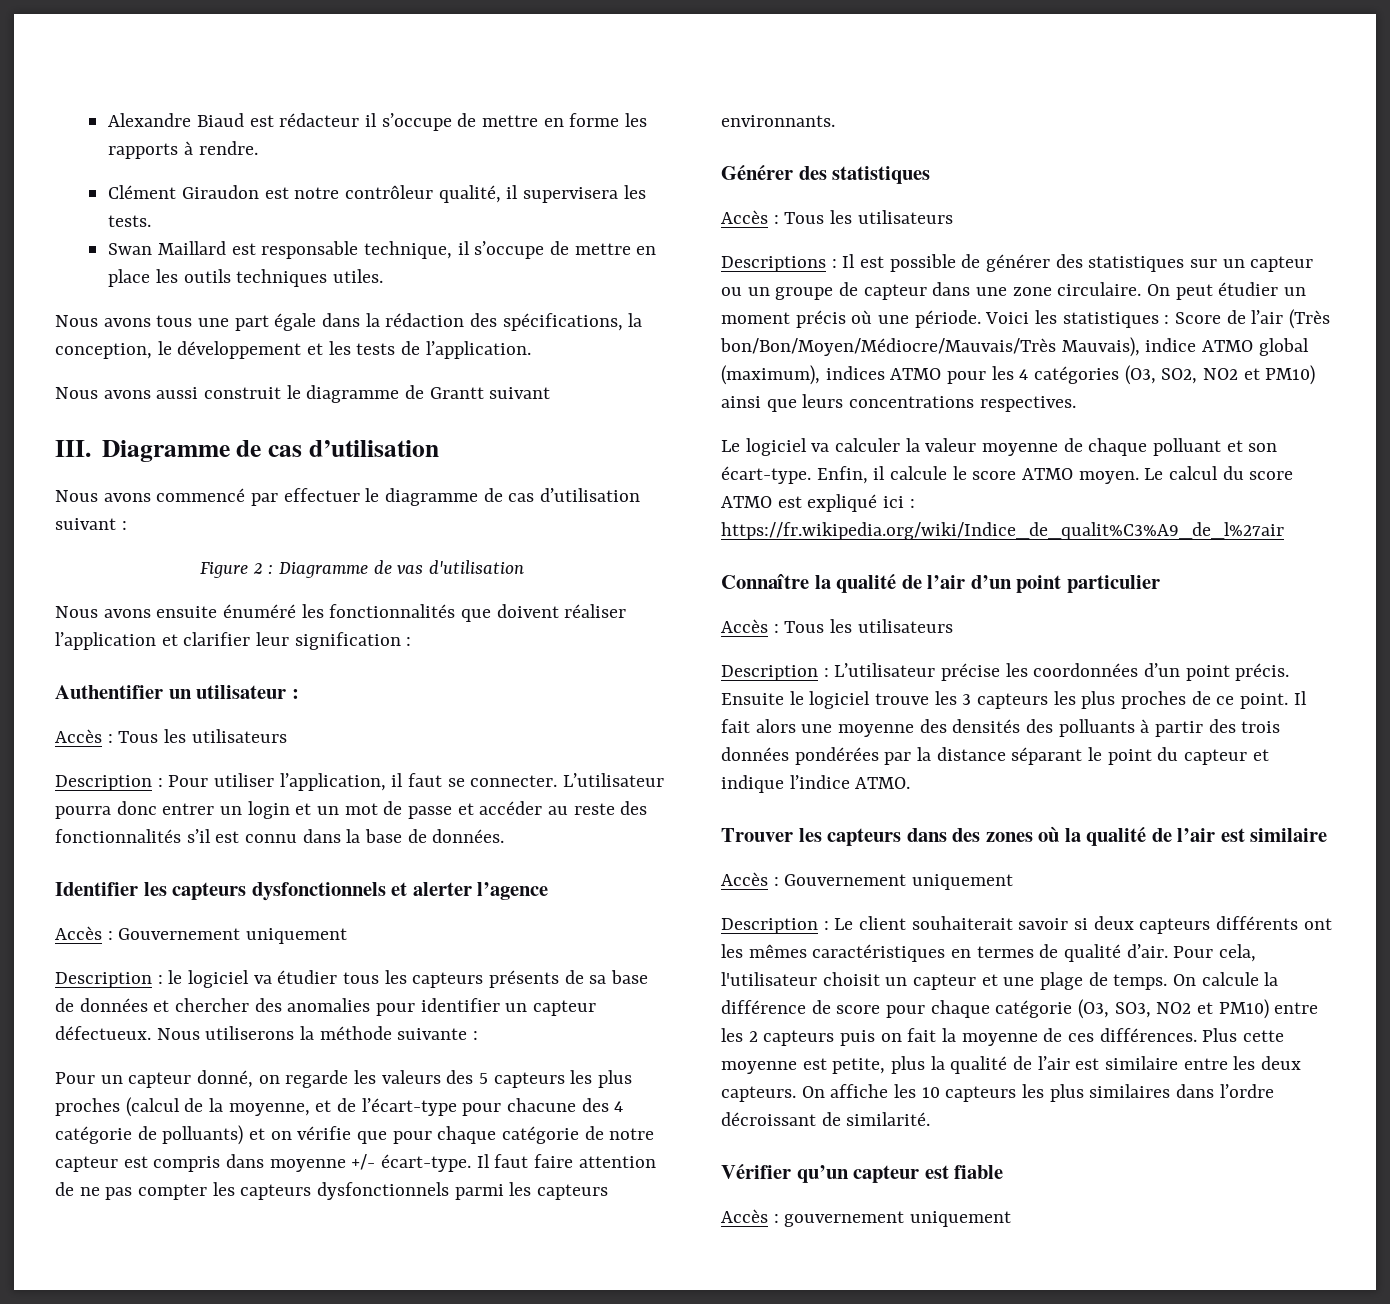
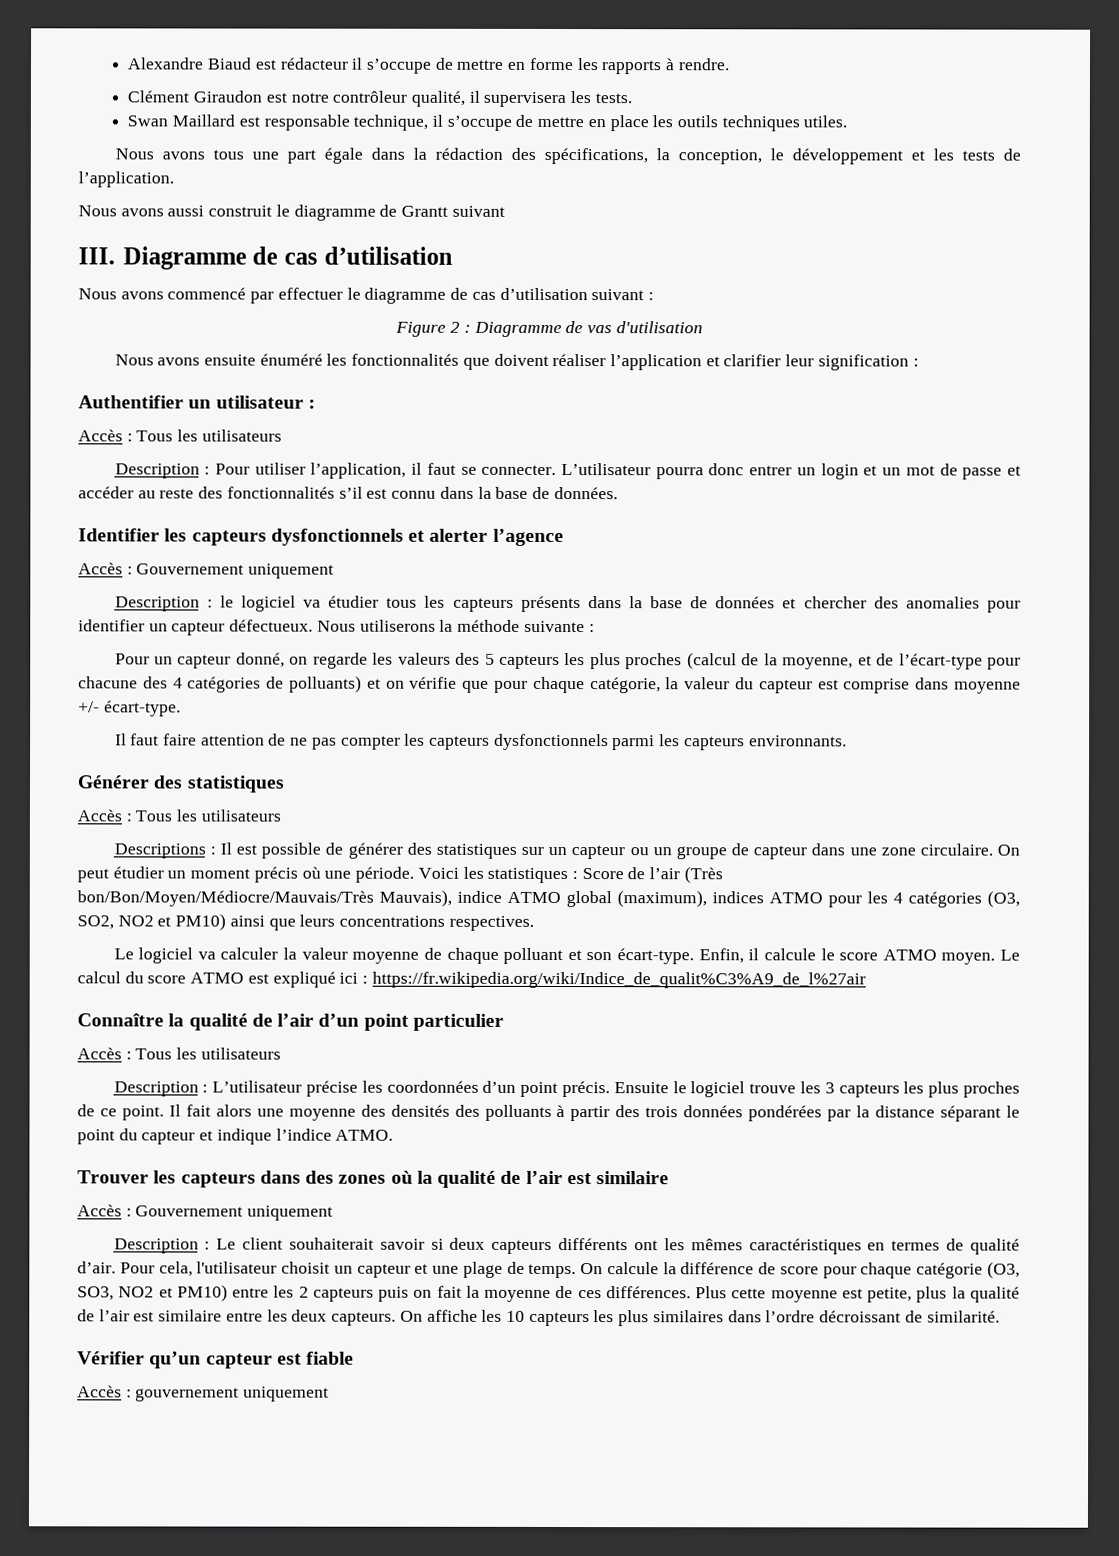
- Description : le logiciel va étudier tous les capteurs présents de sa base de données et chercher des anomalies pour identifier un capteur défectueux.
+ Description : le logiciel va étudier tous les capteurs présents dans la base de données et chercher des anomalies pour identifier un capteur défectueux.
- Pour un capteur donné, on regarde les valeurs des 5 capteurs les plus proches (calcul de la moyenne, et de l’écart-type pour chacune des 4 catégorie de polluants) et on vérifie que pour chaque catégorie de notre capteur est compris dans moyenne +/- écart-type. Il faut faire attention de ne pas compter les capteurs dysfonctionnels parmi les capteurs environnants.
+ Pour un capteur donné, on regarde les valeurs des 5 capteurs les plus proches (calcul de la moyenne, et de l’écart-type pour chacune des 4 catégories de polluants) et on vérifie que pour chaque catégorie, la valeur du capteur est comprise dans moyenne +/- écart-type.
+ Il faut faire attention de ne pas compter les capteurs dysfonctionnels parmi les capteurs environnants.

